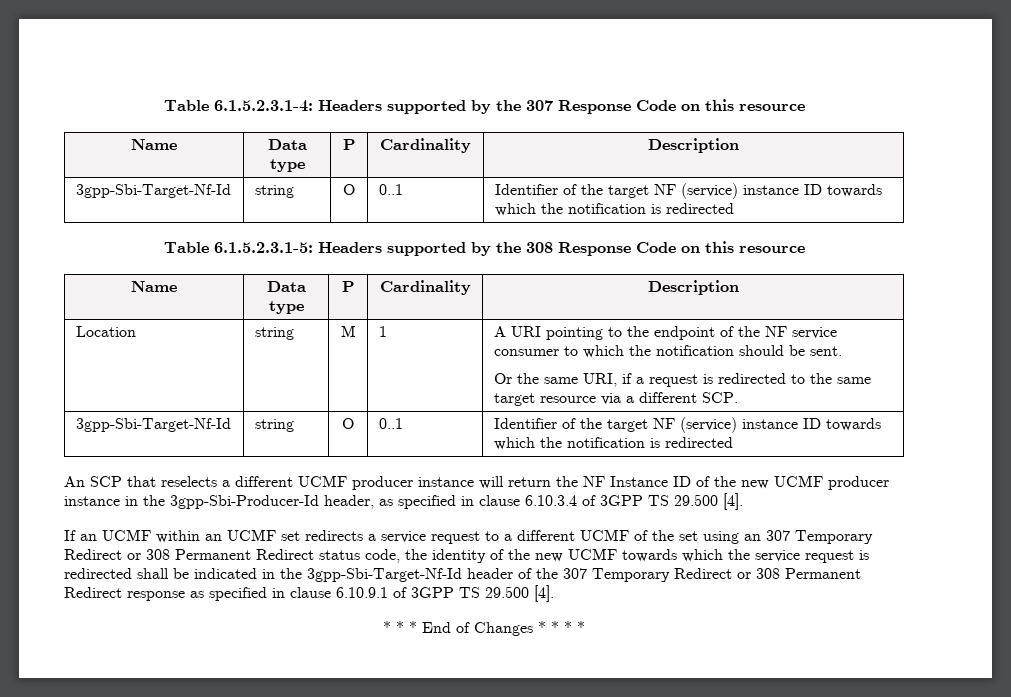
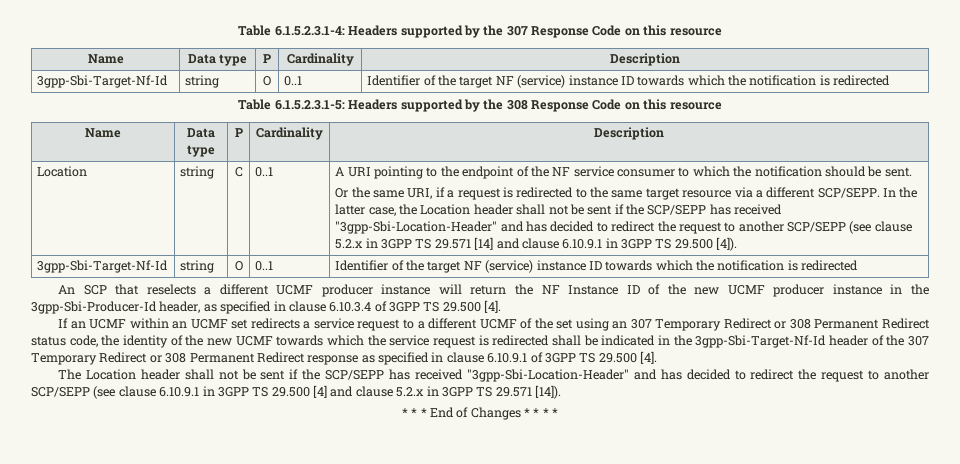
- M | 1
+ C | 0..1
- Or the same URI, if a request is redirected to the same target resource via a different SCP.
+ Or the same URI, if a request is redirected to the same target resource via a different SCP/SEPP. In the latter case, the Location header shall not be sent if the SCP/SEPP has received "3gpp-Sbi-Location-Header" and has decided to redirect the request to another SCP/SEPP (see clause 5.2.x in 3GPP TS 29.571 [14] and clause 6.10.9.1 in 3GPP TS 29.500 [4]).
+ The Location header shall not be sent if the SCP/SEPP has received "3gpp-Sbi-Location-Header" and has decided to redirect the request to another SCP/SEPP (see clause 6.10.9.1 in 3GPP TS 29.500 [4] and clause 5.2.x in 3GPP TS 29.571 [14]).

